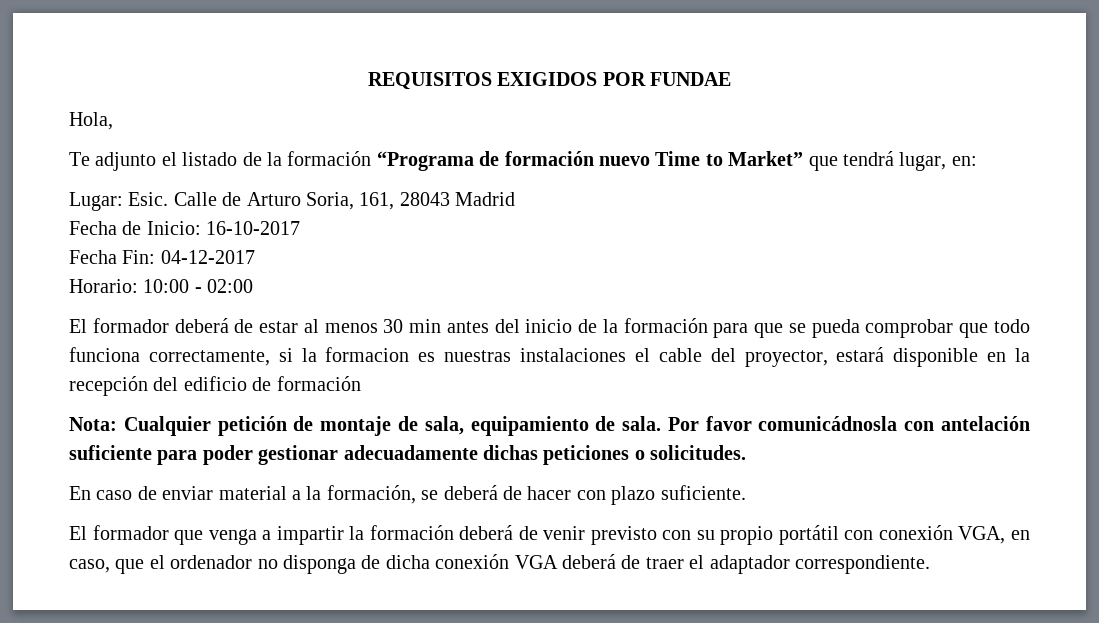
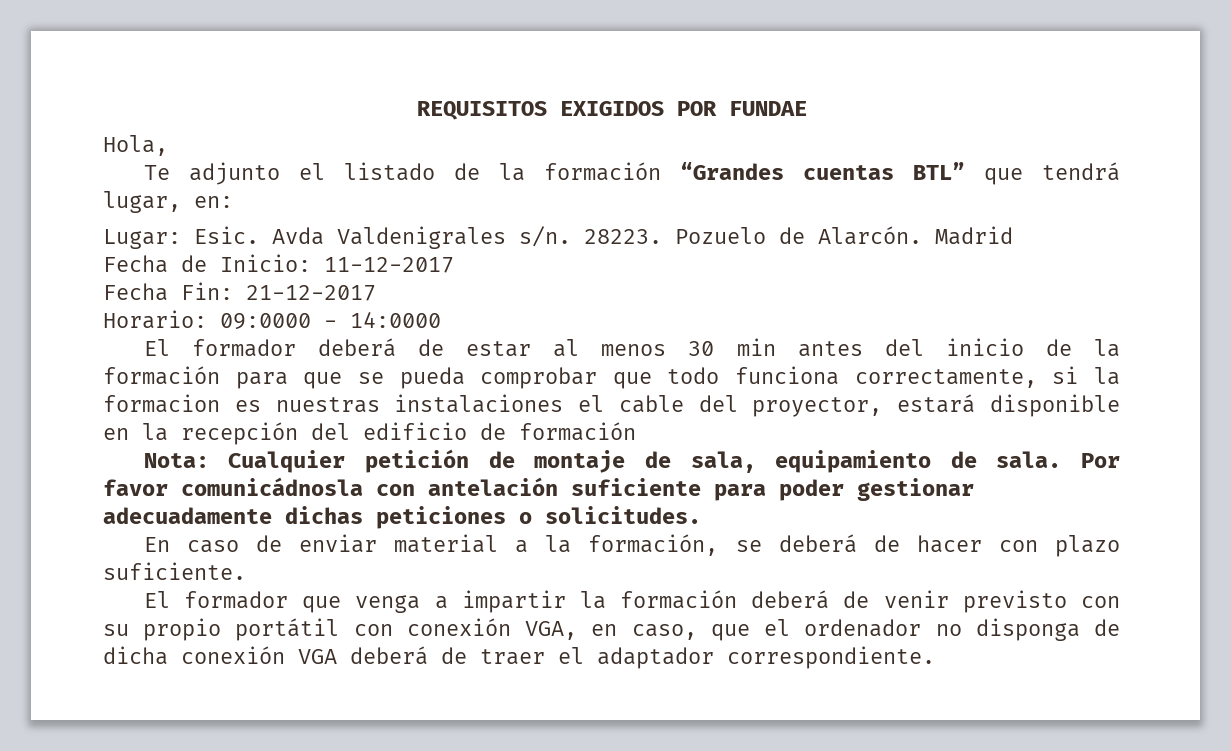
- Te adjunto el listado de la formación “Programa de formación nuevo Time to Market” que tendrá lugar, en:
+ Te adjunto el listado de la formación “Grandes cuentas BTL” que tendrá lugar, en:
- Calle de Arturo Soria, 161, 28043 Madrid
+ Avda Valdenigrales s/n. 28223. Pozuelo de Alarcón. Madrid
- Fecha de Inicio: 16-10-2017
+ Fecha de Inicio: 11-12-2017
- Fecha Fin: 04-12-2017
+ Fecha Fin: 21-12-2017
- Horario: 10:00 - 02:00
+ Horario: 09:0000 - 14:0000

